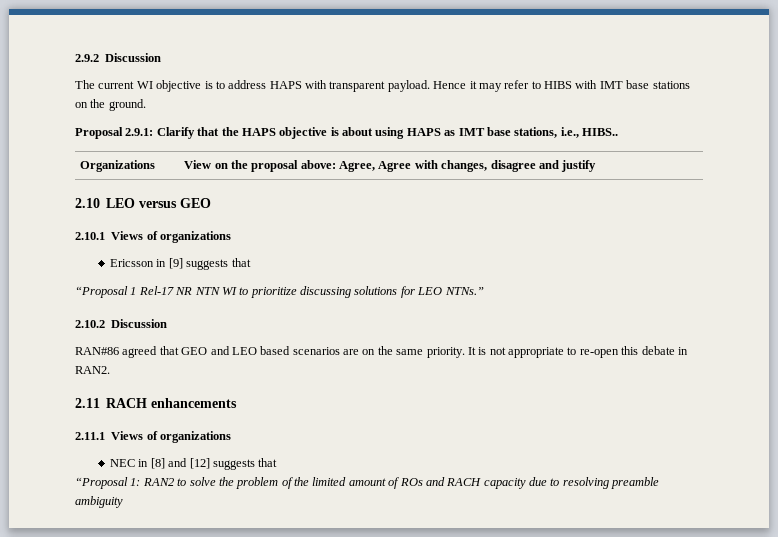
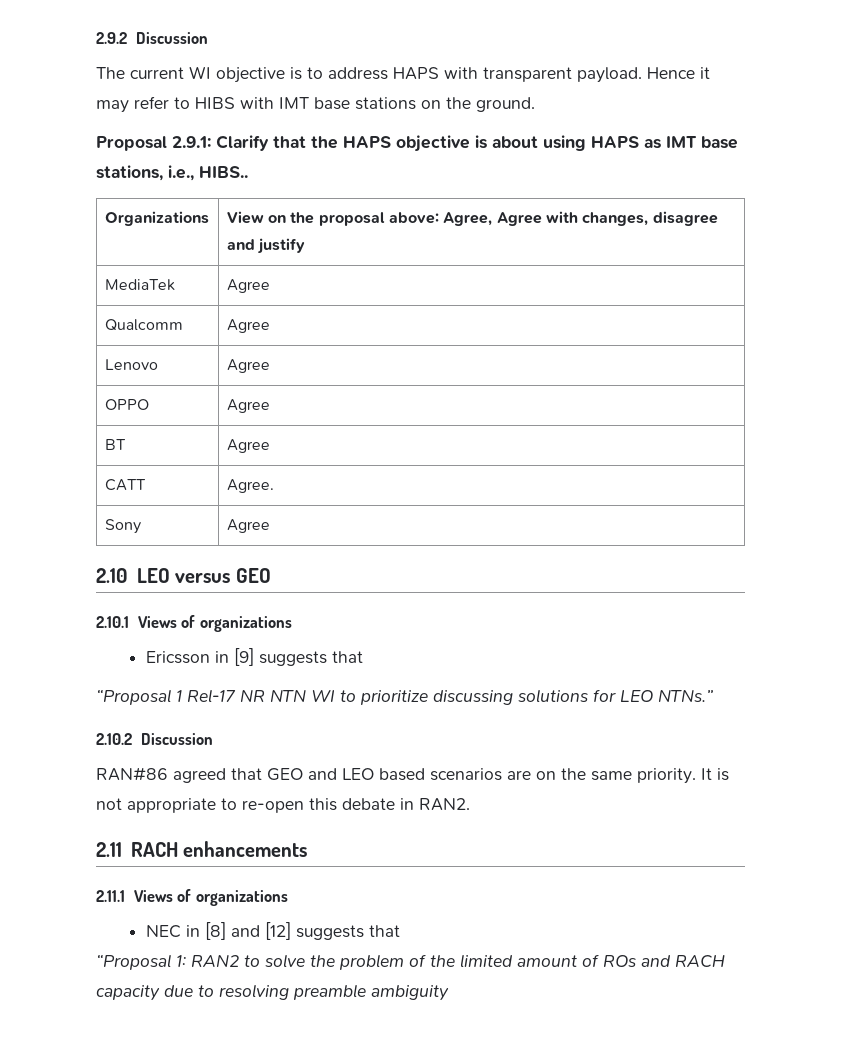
+ MediaTek | Agree
+ Qualcomm | Agree
+ Lenovo | Agree
+ OPPO | Agree
+ BT | Agree
+ CATT | Agree.
+ Sony | Agree

